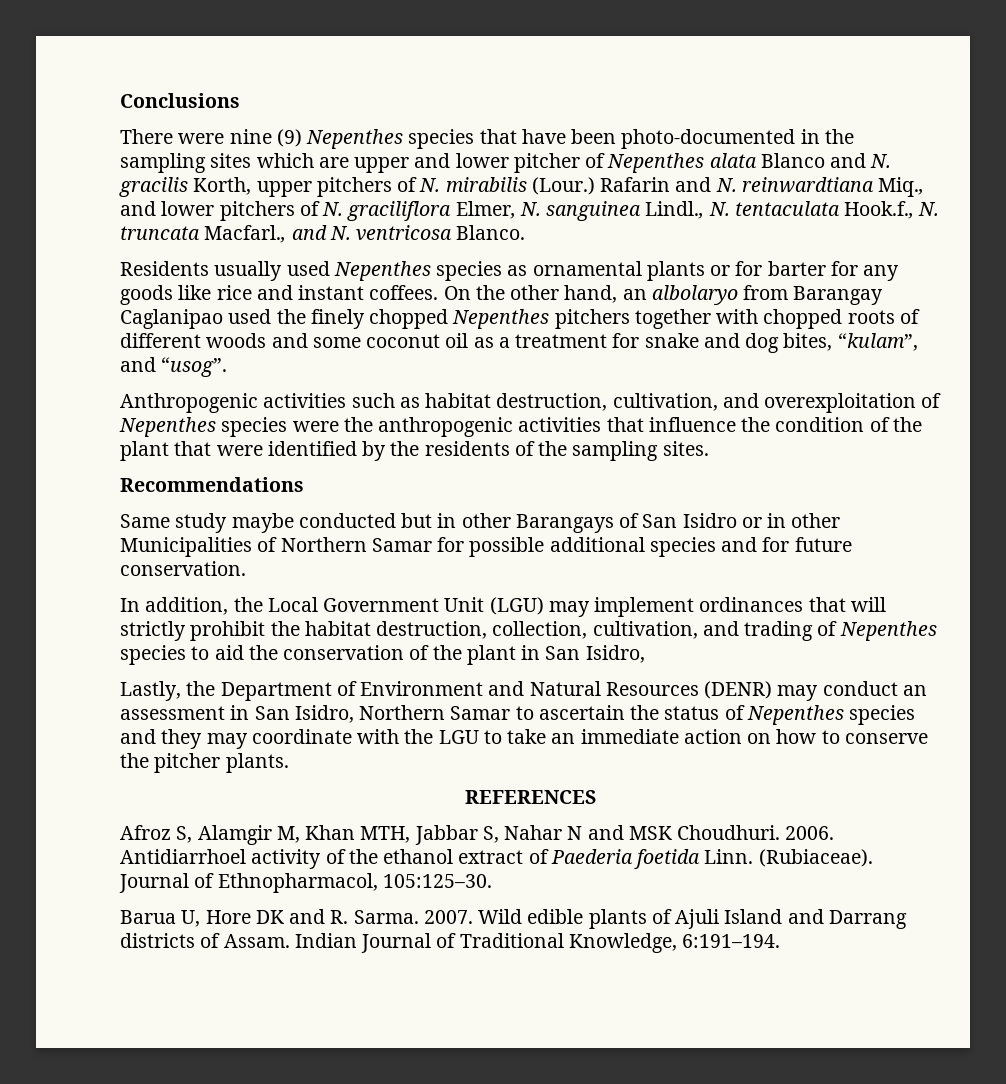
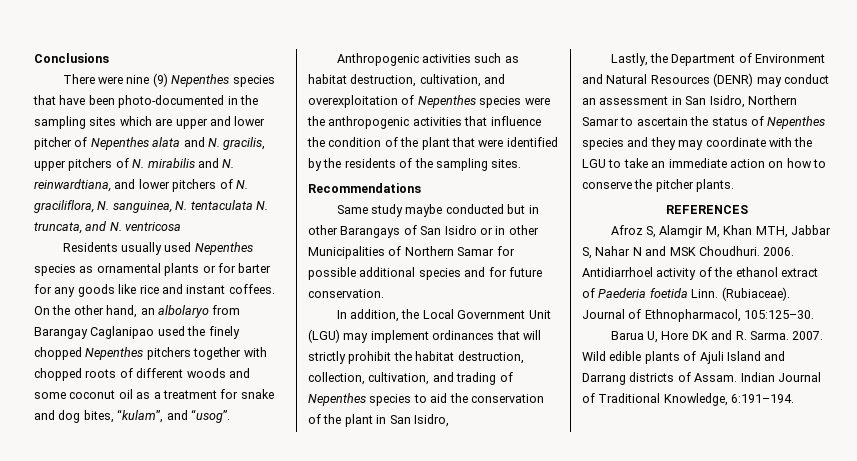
- There were nine (9) Nepenthes species that have been photo-documented in the sampling sites which are upper and lower pitcher of Nepenthes alata Blanco and N. gracilis Korth, upper pitchers of N. mirabilis (Lour.) Rafarin and N. reinwardtiana Miq., and lower pitchers of N. graciliflora Elmer, N. sanguinea Lindl., N. tentaculata Hook.f., N. truncata Macfarl., and N. ventricosa Blanco.
+ There were nine (9) Nepenthes species that have been photo-documented in the sampling sites which are upper and lower pitcher of Nepenthes alata and N. gracilis, upper pitchers of N. mirabilis and N. reinwardtiana, and lower pitchers of N. graciliflora, N. sanguinea, N. tentaculata N. truncata, and N. ventricosa

